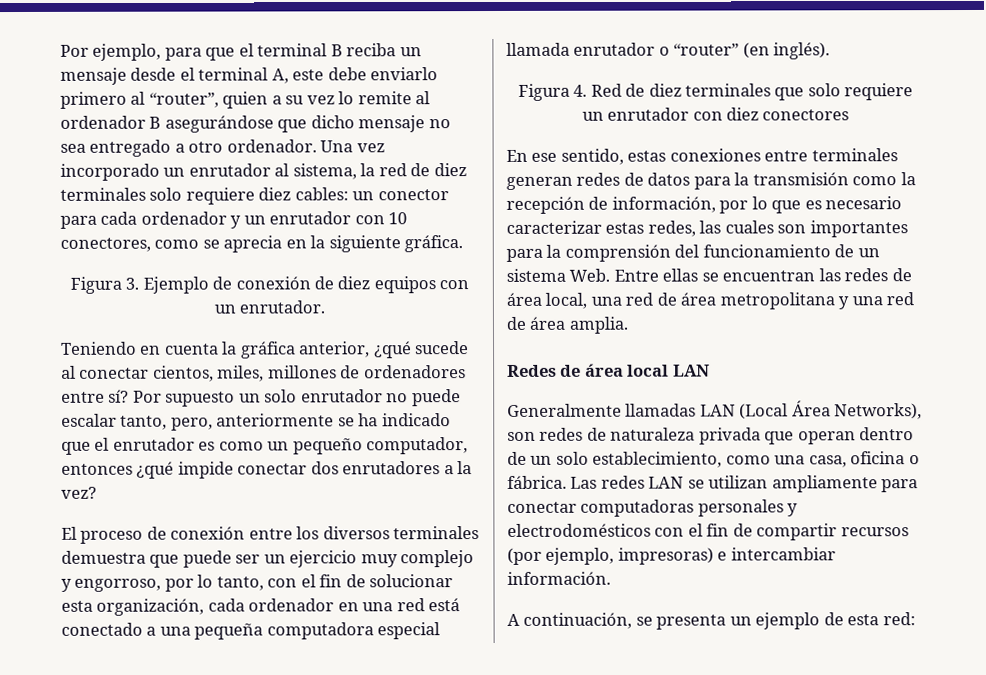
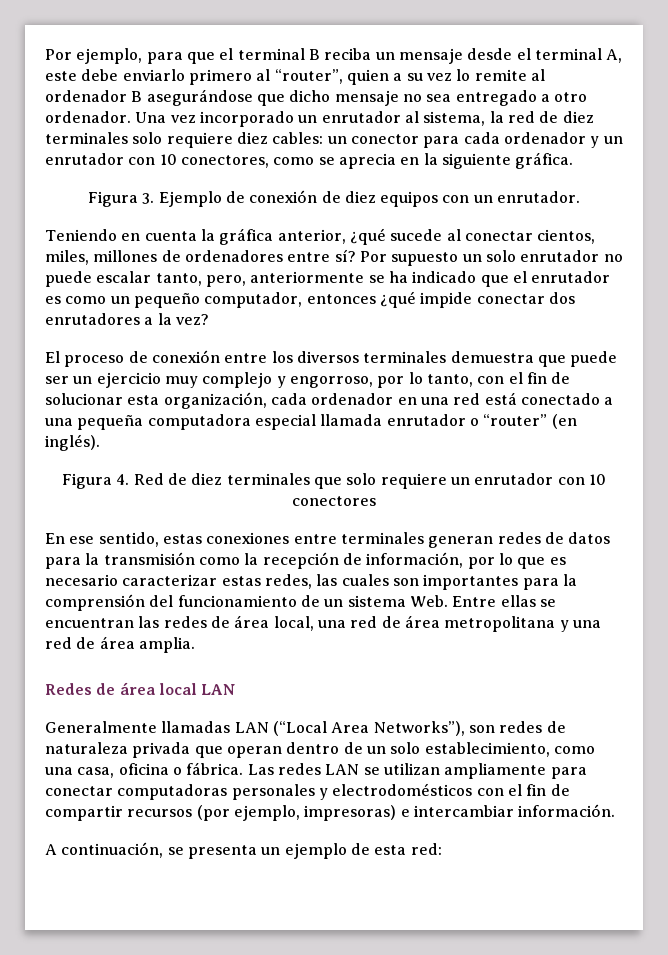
- Figura 4. Red de diez terminales que solo requiere un enrutador con diez conectores
+ Figura 4. Red de diez terminales que solo requiere un enrutador con 10 conectores
- Generalmente llamadas LAN (Local Área Networks), son redes de naturaleza privada que operan dentro de un solo establecimiento, como una casa, oficina o fábrica.
+ Generalmente llamadas LAN (“Local Area Networks”), son redes de naturaleza privada que operan dentro de un solo establecimiento, como una casa, oficina o fábrica.

